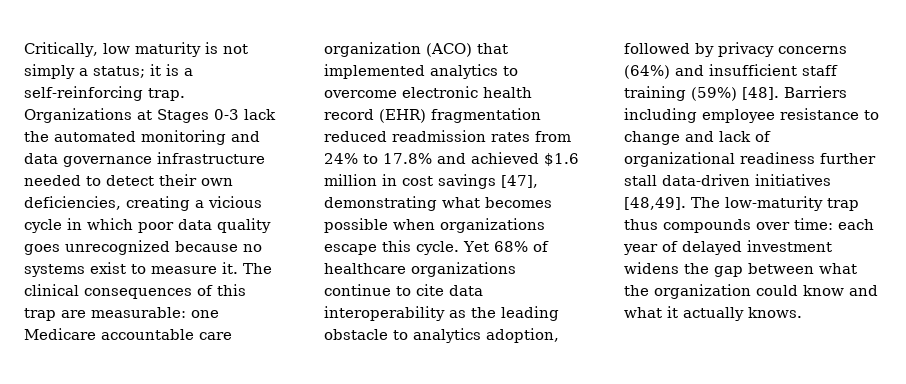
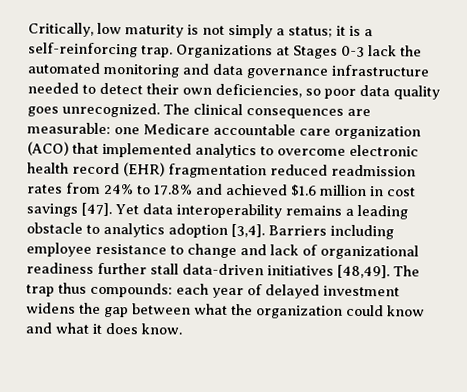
- Organizations at Stages 0-3 lack the automated monitoring and data governance infrastructure needed to detect their own deficiencies, creating a vicious cycle in which poor data quality goes unrecognized because no systems exist to measure it. The clinical consequences of this trap are measurable: one Medicare accountable care organization (ACO) that implemented analytics to overcome electronic health record (EHR) fragmentation reduced readmission rates from 24% to 17.8% and achieved $1.6 million in cost savings [47], demonstrating what becomes possible when organizations escape this cycle. Yet 68% of healthcare organizations continue to cite data interoperability as the leading obstacle to analytics adoption, followed by privacy concerns (64%) and insufficient staff training (59%) [48].
+ Organizations at Stages 0-3 lack the automated monitoring and data governance infrastructure needed to detect their own deficiencies, so poor data quality goes unrecognized. The clinical consequences are measurable: one Medicare accountable care organization (ACO) that implemented analytics to overcome electronic health record (EHR) fragmentation reduced readmission rates from 24% to 17.8% and achieved $1.6 million in cost savings [47]. Yet data interoperability remains a leading obstacle to analytics adoption [3,4].
- The low-maturity trap thus compounds over time: each year of delayed investment widens the gap between what the organization could know and what it actually knows.
+ The trap thus compounds: each year of delayed investment widens the gap between what the organization could know and what it does know.

